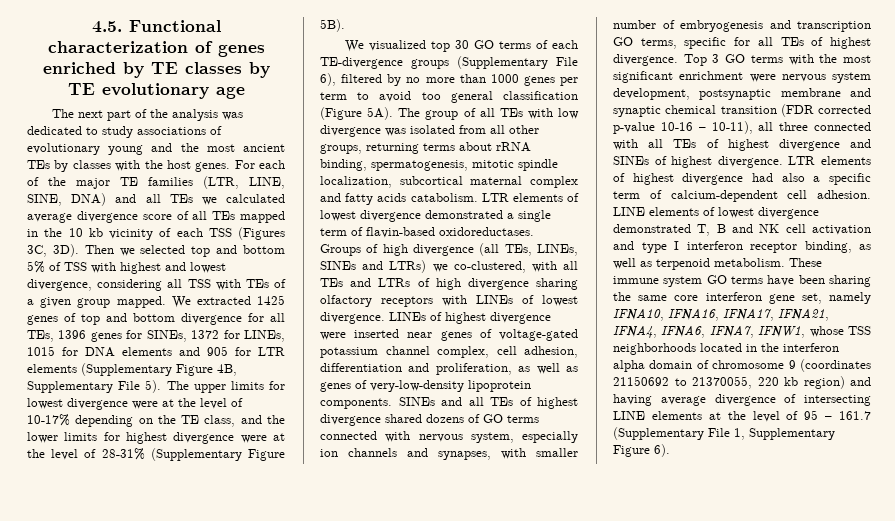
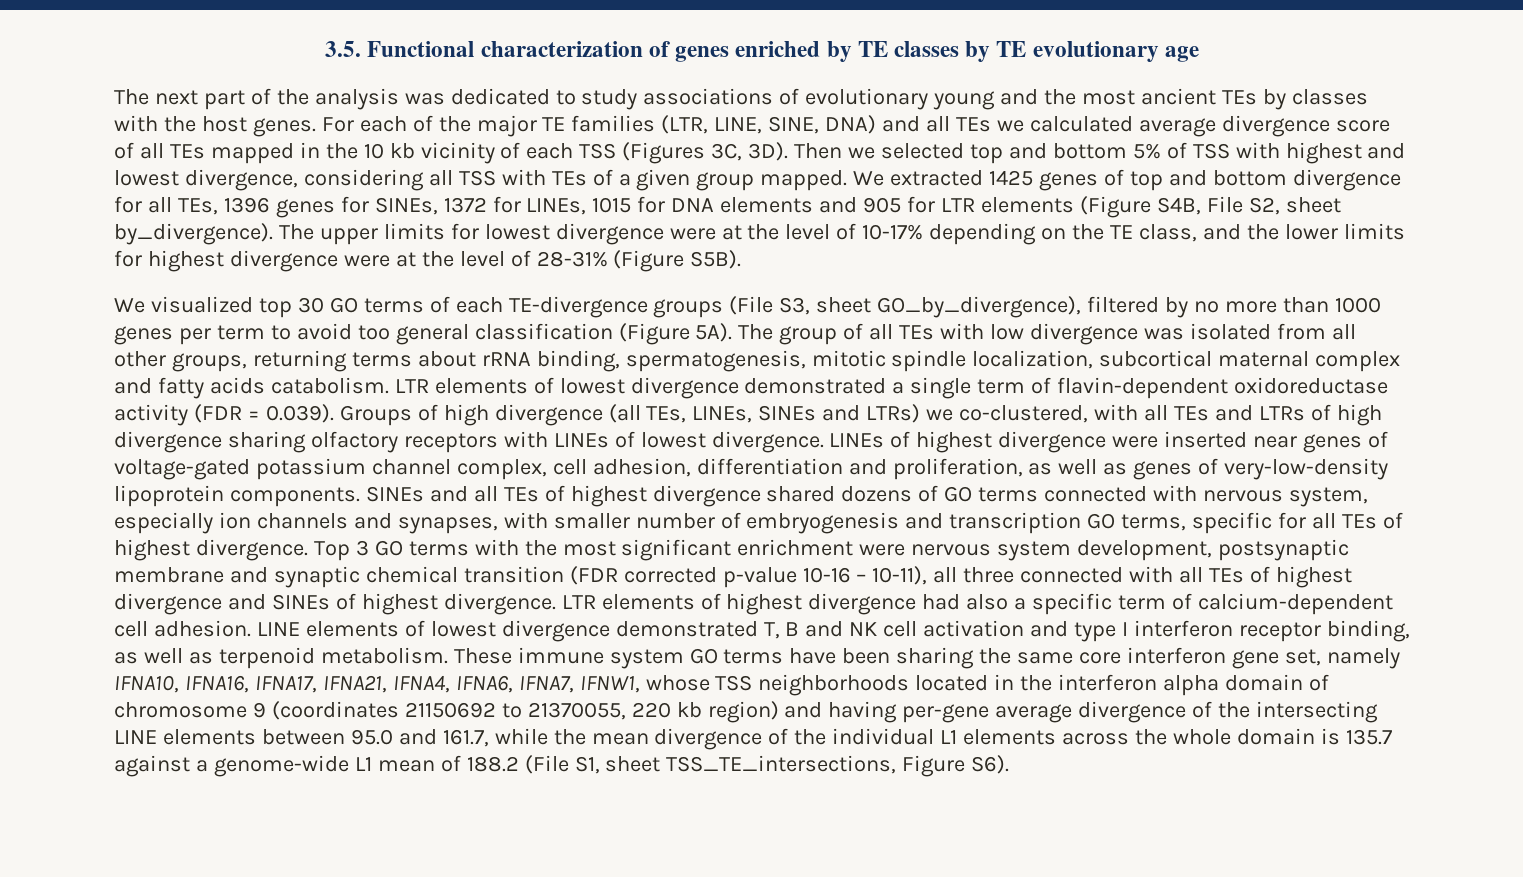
- 4.5. Functional characterization of genes enriched by TE classes by TE evolutionary age
+ 3.5. Functional characterization of genes enriched by TE classes by TE evolutionary age
- We extracted 1425 genes of top and bottom divergence for all TEs, 1396 genes for SINEs, 1372 for LINEs, 1015 for DNA elements and 905 for LTR elements (Supplementary Figure 4B, Supplementary File 5).
+ We extracted 1425 genes of top and bottom divergence for all TEs, 1396 genes for SINEs, 1372 for LINEs, 1015 for DNA elements and 905 for LTR elements (Figure S4B, File S2, sheet by_divergence).
- The upper limits for lowest divergence were at the level of 10-17% depending on the TE class, and the lower limits for highest divergence were at the level of 28-31% (Supplementary Figure 5B).
+ The upper limits for lowest divergence were at the level of 10-17% depending on the TE class, and the lower limits for highest divergence were at the level of 28-31% (Figure S5B).
- We visualized top 30 GO terms of each TE-divergence groups (Supplementary File 6), filtered by no more than 1000 genes per term to avoid too general classification (Figure 5A).
+ We visualized top 30 GO terms of each TE-divergence groups (File S3, sheet GO_by_divergence), filtered by no more than 1000 genes per term to avoid too general classification (Figure 5A).
- LTR elements of lowest divergence demonstrated a single term of flavin-based oxidoreductases. Groups of high divergence (all TEs, LINEs, SINEs and LTRs) we co-clustered, with all TEs and LTRs of high divergence sharing olfactory receptors with LINEs of lowest divergence.
+ LTR elements of lowest divergence demonstrated a single term of flavin-dependent oxidoreductase activity (FDR = 0.039). Groups of high divergence (all TEs, LINEs, SINEs and LTRs) we co-clustered, with all TEs and LTRs of high divergence sharing olfactory receptors with LINEs of lowest divergence.
- These immune system GO terms have been sharing the same core interferon gene set, namely IFNA10, IFNA16, IFNA17, IFNA21, IFNA4, IFNA6, IFNA7, IFNW1, whose TSS neighborhoods located in the interferon alpha domain of chromosome 9 (coordinates 21150692 to 21370055, 220 kb region) and having average divergence of intersecting LINE elements at the level of 95 – 161.7 (Supplementary File 1, Supplementary Figure 6).
+ These immune system GO terms have been sharing the same core interferon gene set, namely IFNA10, IFNA16, IFNA17, IFNA21, IFNA4, IFNA6, IFNA7, IFNW1, whose TSS neighborhoods located in the interferon alpha domain of chromosome 9 (coordinates 21150692 to 21370055, 220 kb region) and having per-gene average divergence of the intersecting LINE elements between 95.0 and 161.7, while the mean divergence of the individual L1 elements across the whole domain is 135.7 against a genome-wide L1 mean of 188.2 (File S1, sheet TSS_TE_intersections, Figure S6).

